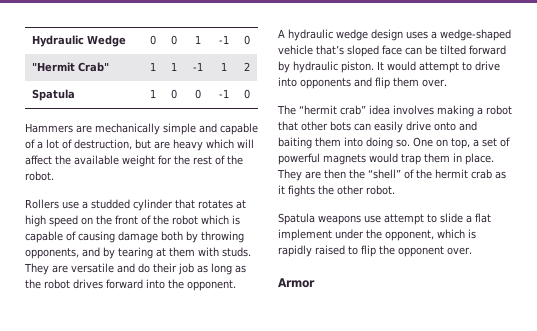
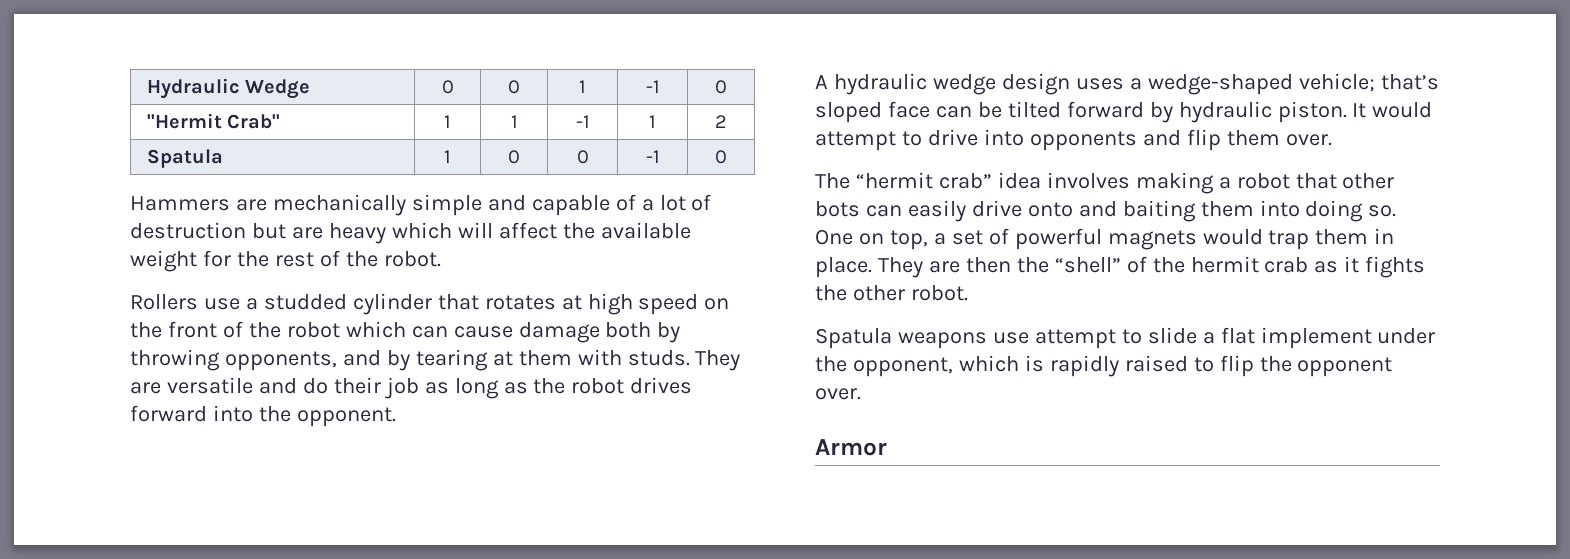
- Hammers are mechanically simple and capable of a lot of destruction, but are heavy which will affect the available weight for the rest of the robot.
+ Hammers are mechanically simple and capable of a lot of destruction but are heavy which will affect the available weight for the rest of the robot.
- Rollers use a studded cylinder that rotates at high speed on the front of the robot which is capable of causing damage both by throwing opponents, and by tearing at them with studs.
+ Rollers use a studded cylinder that rotates at high speed on the front of the robot which can cause damage both by throwing opponents, and by tearing at them with studs.
- A hydraulic wedge design uses a wedge-shaped vehicle that’s sloped face can be tilted forward by hydraulic piston.
+ A hydraulic wedge design uses a wedge-shaped vehicle; that’s sloped face can be tilted forward by hydraulic piston.

